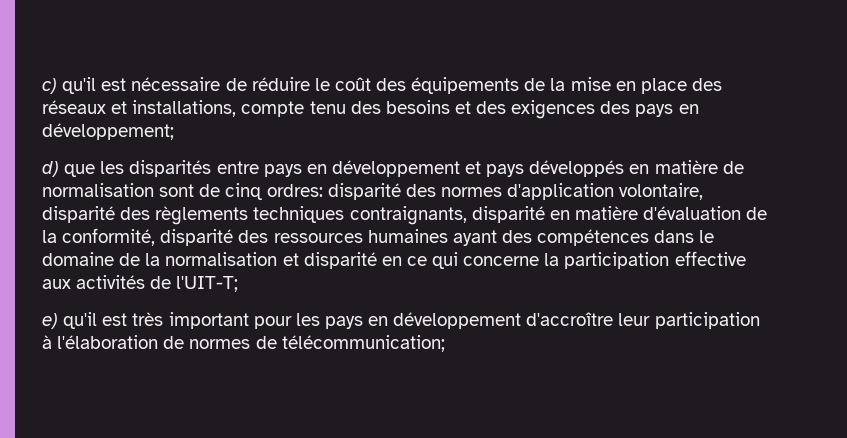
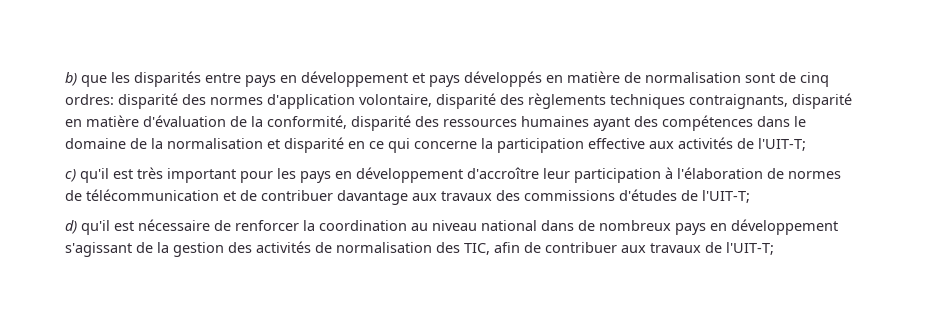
- c) qu'il est nécessaire de réduire le coût des équipements de la mise en place des réseaux et installations, compte tenu des besoins et des exigences des pays en développement;
- d) que les disparités entre pays en développement et pays développés en matière de normalisation sont de cinq ordres:
+ b) que les disparités entre pays en développement et pays développés en matière de normalisation sont de cinq ordres:
- e) qu'il est très important pour les pays en développement d'accroître leur participation à l'élaboration de normes de télécommunication;
+ c) qu'il est très important pour les pays en développement d'accroître leur participation à l'élaboration de normes de télécommunication et de contribuer davantage aux travaux des commissions d'études de l'UIT-T;
+ d) qu'il est nécessaire de renforcer la coordination au niveau national dans de nombreux pays en développement s'agissant de la gestion des activités de normalisation des TIC, afin de contribuer aux travaux de l'UIT-T;

